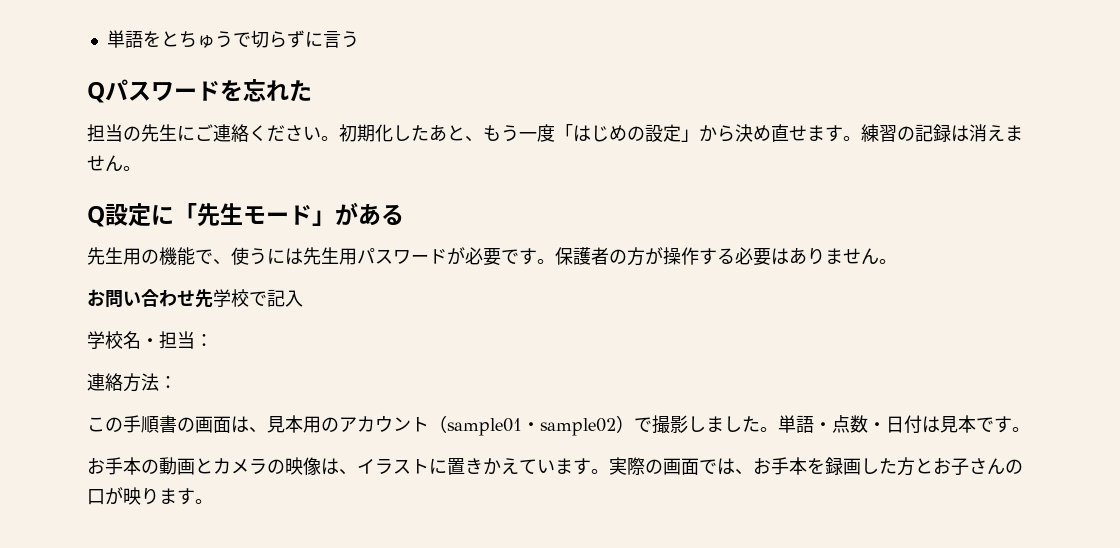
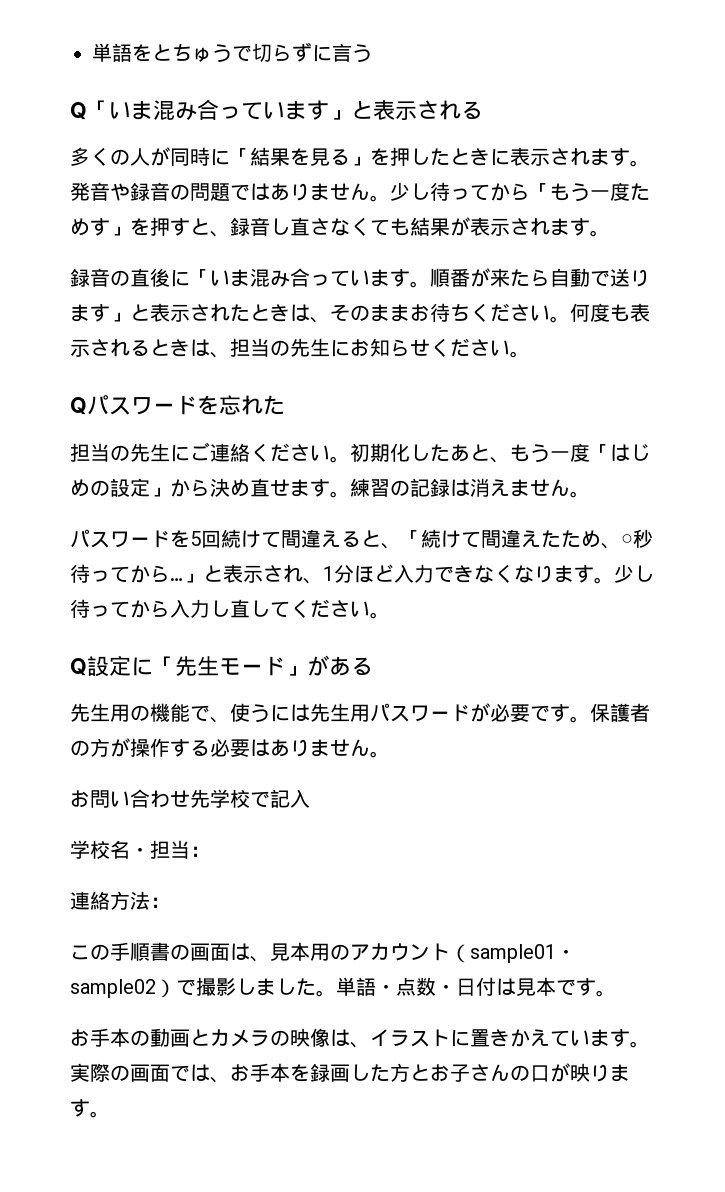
+ Q「いま混み合っています」と表示される
+ 多くの人が同時に「結果を見る」を押したときに表示されます。発音や録音の問題ではありません。少し待ってから「もう一度ためす」を押すと、録音し直さなくても結果が表示されます。
+ 録音の直後に「いま混み合っています。順番が来たら自動で送ります」と表示されたときは、そのままお待ちください。何度も表示されるときは、担当の先生にお知らせください。
+ パスワードを5回続けて間違えると、「続けて間違えたため、○秒待ってから…」と表示され、1分ほど入力できなくなります。少し待ってから入力し直してください。

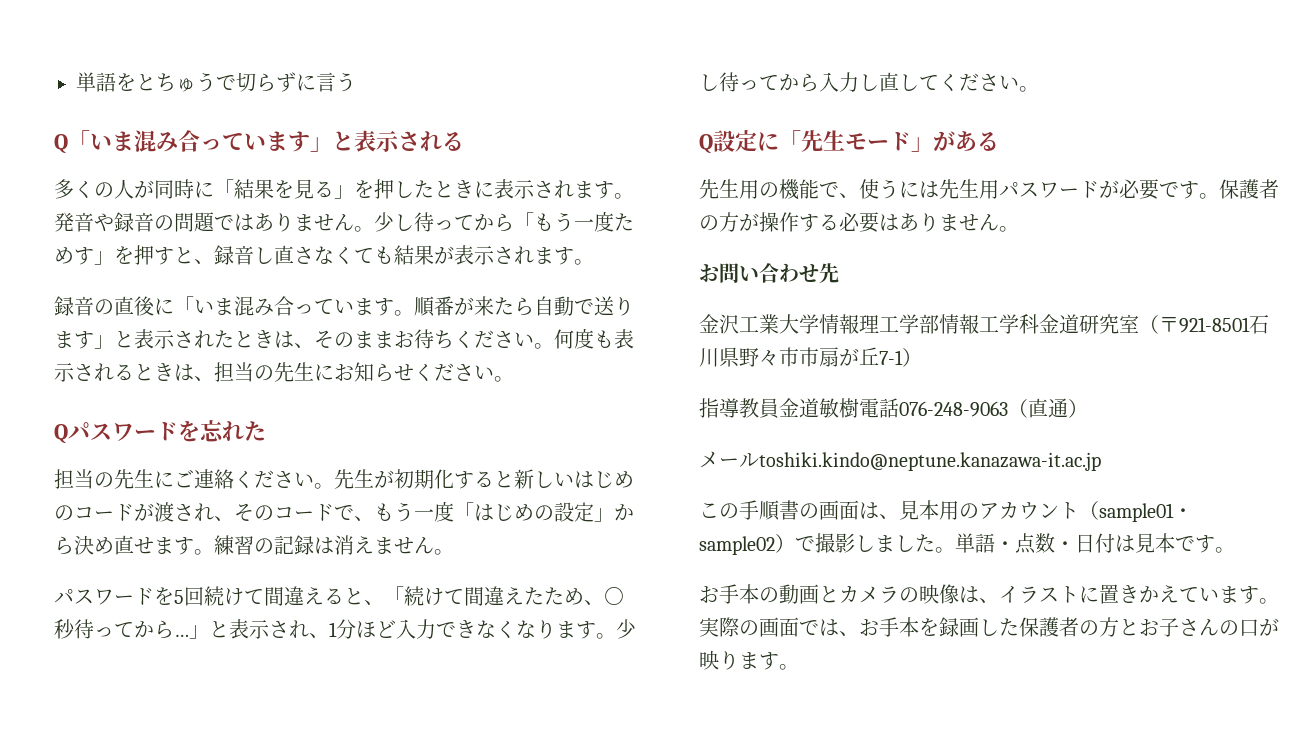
- 初期化したあと、もう一度「はじめの設定」から決め直せます。
+ 先生が初期化すると新しいはじめのコードが渡され、そのコードで、もう一度「はじめの設定」から決め直せます。
- お問い合わせ先学校で記入
- 学校名・担当：
- 連絡方法：
+ お問い合わせ先
+ 金沢工業大学情報理工学部情報工学科金道研究室（〒921-8501石川県野々市市扇が丘7-1）
+ 指導教員金道敏樹電話076-248-9063（直通）
+ メールtoshiki.kindo@neptune.kanazawa-it.ac.jp
- 実際の画面では、お手本を録画した方とお子さんの口が映ります。
+ 実際の画面では、お手本を録画した保護者の方とお子さんの口が映ります。

